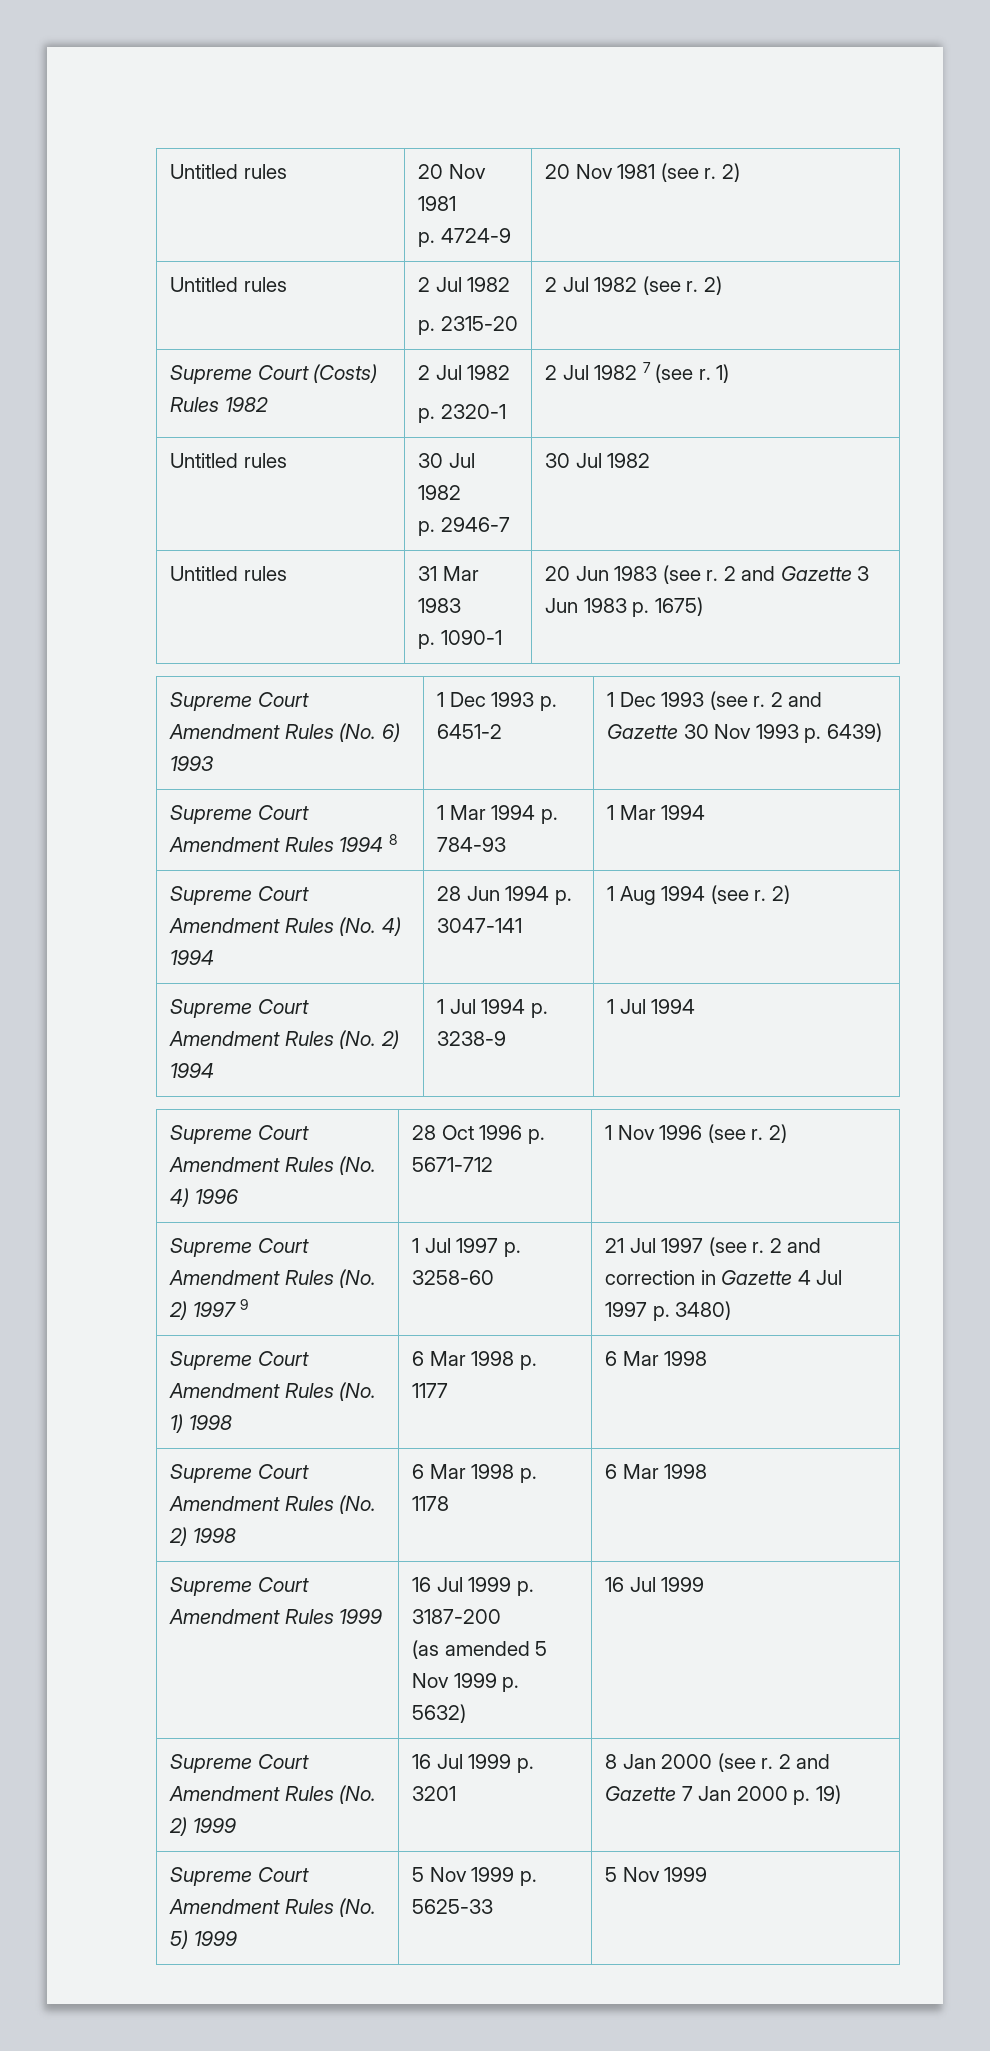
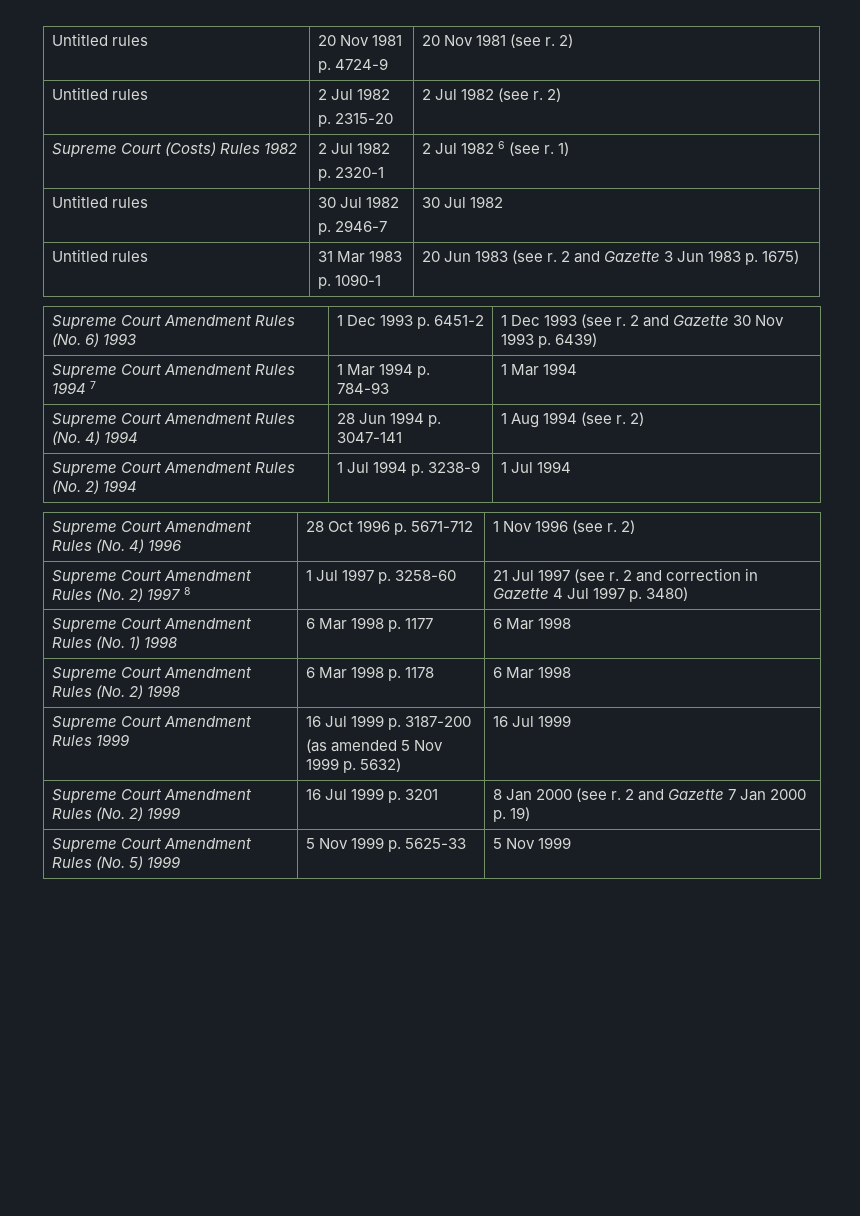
  Supreme Court (Costs) Rules 1982 | 2 Jul 1982
- p. 2320-1 | 2 Jul 1982 7 (see r. 1)
+ p. 2320-1 | 2 Jul 1982 6 (see r. 1)
- Supreme Court Amendment Rules 1994 8 | 1 Mar 1994 p. 784-93 | 1 Mar 1994
+ Supreme Court Amendment Rules 1994 7 | 1 Mar 1994 p. 784-93 | 1 Mar 1994
- Supreme Court Amendment Rules (No. 2) 1997 9 | 1 Jul 1997 p. 3258-60 | 21 Jul 1997 (see r. 2 and correction in Gazette 4 Jul 1997 p. 3480)
+ Supreme Court Amendment Rules (No. 2) 1997 8 | 1 Jul 1997 p. 3258-60 | 21 Jul 1997 (see r. 2 and correction in Gazette 4 Jul 1997 p. 3480)

